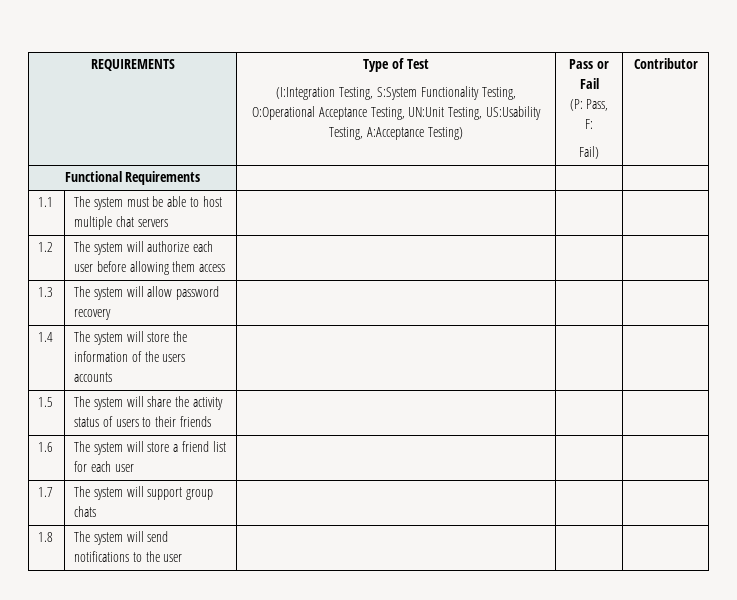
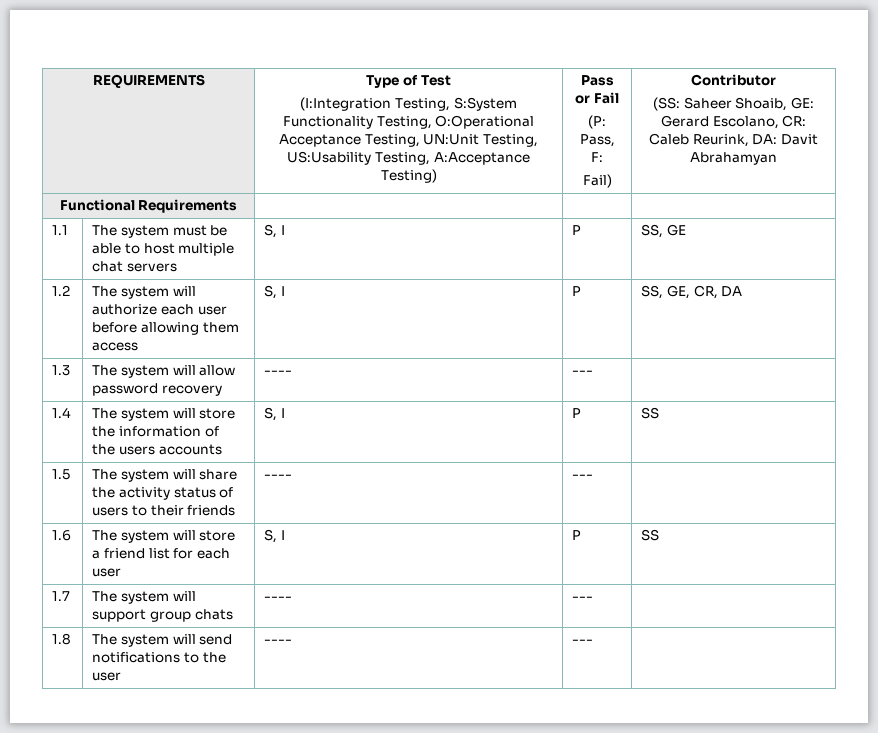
  REQUIREMENTS | Type of Test
  (I:Integration Testing, S:System Functionality Testing, O:Operational Acceptance Testing, UN:Unit Testing, US:Usability Testing, A:Acceptance Testing) | Pass or Fail
  (P: Pass, F:
  Fail) | Contributor
+ (SS: Saheer Shoaib, GE: Gerard Escolano, CR: Caleb Reurink, DA: Davit Abrahamyan
- 1.1 | The system must be able to host multiple chat servers | | |
+ 1.1 | The system must be able to host multiple chat servers | S, I | P | SS, GE
- 1.2 | The system will authorize each user before allowing them access | | |
+ 1.2 | The system will authorize each user before allowing them access | S, I | P | SS, GE, CR, DA
- 1.3 | The system will allow password recovery | | |
+ 1.3 | The system will allow password recovery | ---- | --- |
- 1.4 | The system will store the information of the users accounts | | |
+ 1.4 | The system will store the information of the users accounts | S, I | P | SS
- 1.5 | The system will share the activity status of users to their friends | | |
+ 1.5 | The system will share the activity status of users to their friends | ---- | --- |
- 1.6 | The system will store a friend list for each user | | |
+ 1.6 | The system will store a friend list for each user | S, I | P | SS
- 1.7 | The system will support group chats | | |
+ 1.7 | The system will support group chats | ---- | --- |
- 1.8 | The system will send notifications to the user | | |
+ 1.8 | The system will send notifications to the user | ---- | --- |

